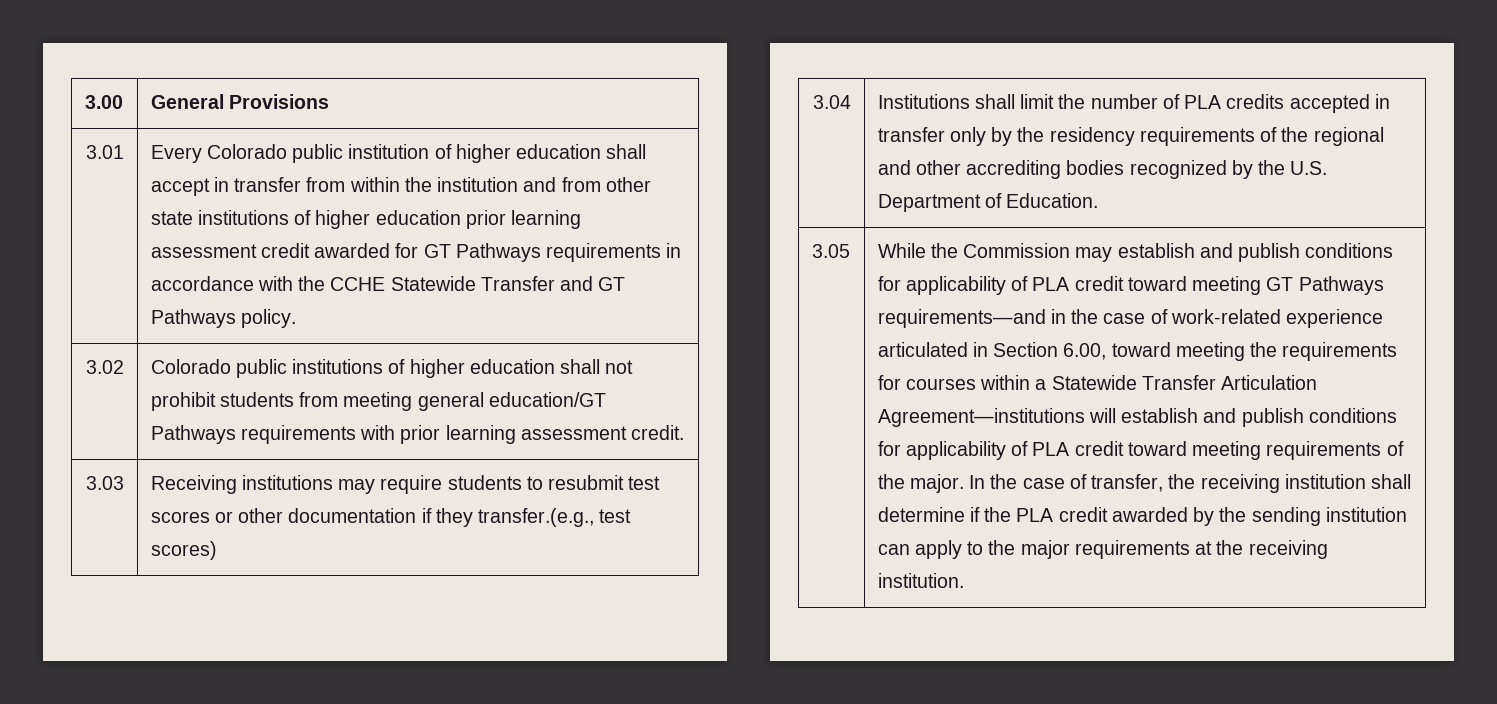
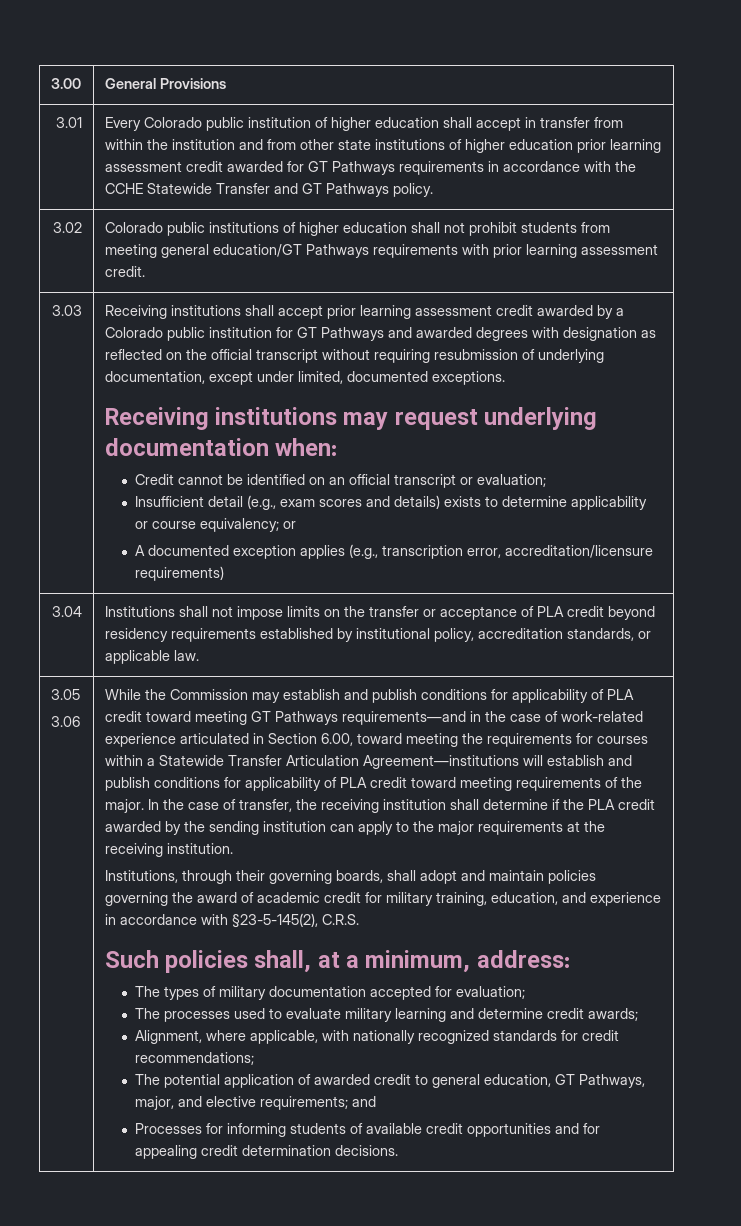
- Receiving institutions may require students to resubmit test scores or other documentation if they transfer.(e.g., test scores)
- 3.04 | Institutions shall limit the number of PLA credits accepted in transfer only by the residency requirements of the regional and other accrediting bodies recognized by the U.S. Department of Education.
+ Receiving institutions shall accept prior learning assessment credit awarded by a Colorado public institution for GT Pathways and awarded degrees with designation as reflected on the official transcript without requiring resubmission of underlying documentation, except under limited, documented exceptions.
+ Receiving institutions may request underlying documentation when:
+ Credit cannot be identified on an official transcript or evaluation;
+ Insufficient detail (e.g., exam scores and details) exists to determine applicability or course equivalency; or
+ A documented exception applies (e.g., transcription error, accreditation/licensure requirements)
+ 3.04 | Institutions shall not impose limits on the transfer or acceptance of PLA credit beyond residency requirements established by institutional policy, accreditation standards, or applicable law.
+ 3.06
+ Institutions, through their governing boards, shall adopt and maintain policies governing the award of academic credit for military training, education, and experience in accordance with §23-5-145(2), C.R.S.
+ Such policies shall, at a minimum, address:
+ The types of military documentation accepted for evaluation;
+ The processes used to evaluate military learning and determine credit awards;
+ Alignment, where applicable, with nationally recognized standards for credit recommendations;
+ The potential application of awarded credit to general education, GT Pathways, major, and elective requirements; and
+ Processes for informing students of available credit opportunities and for appealing credit determination decisions.

